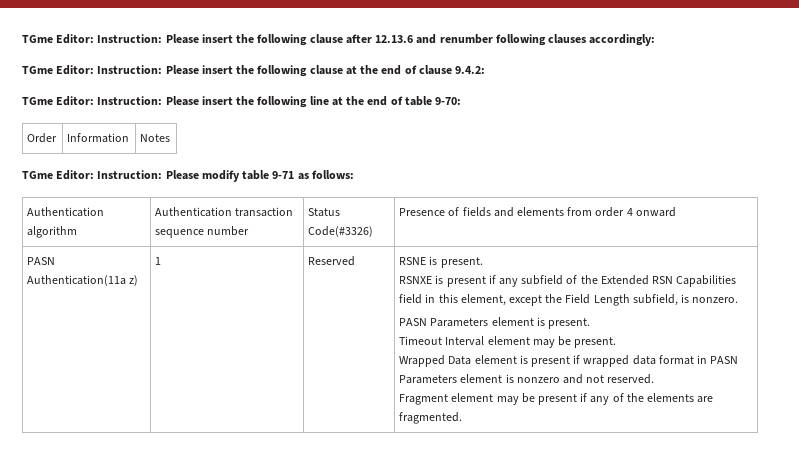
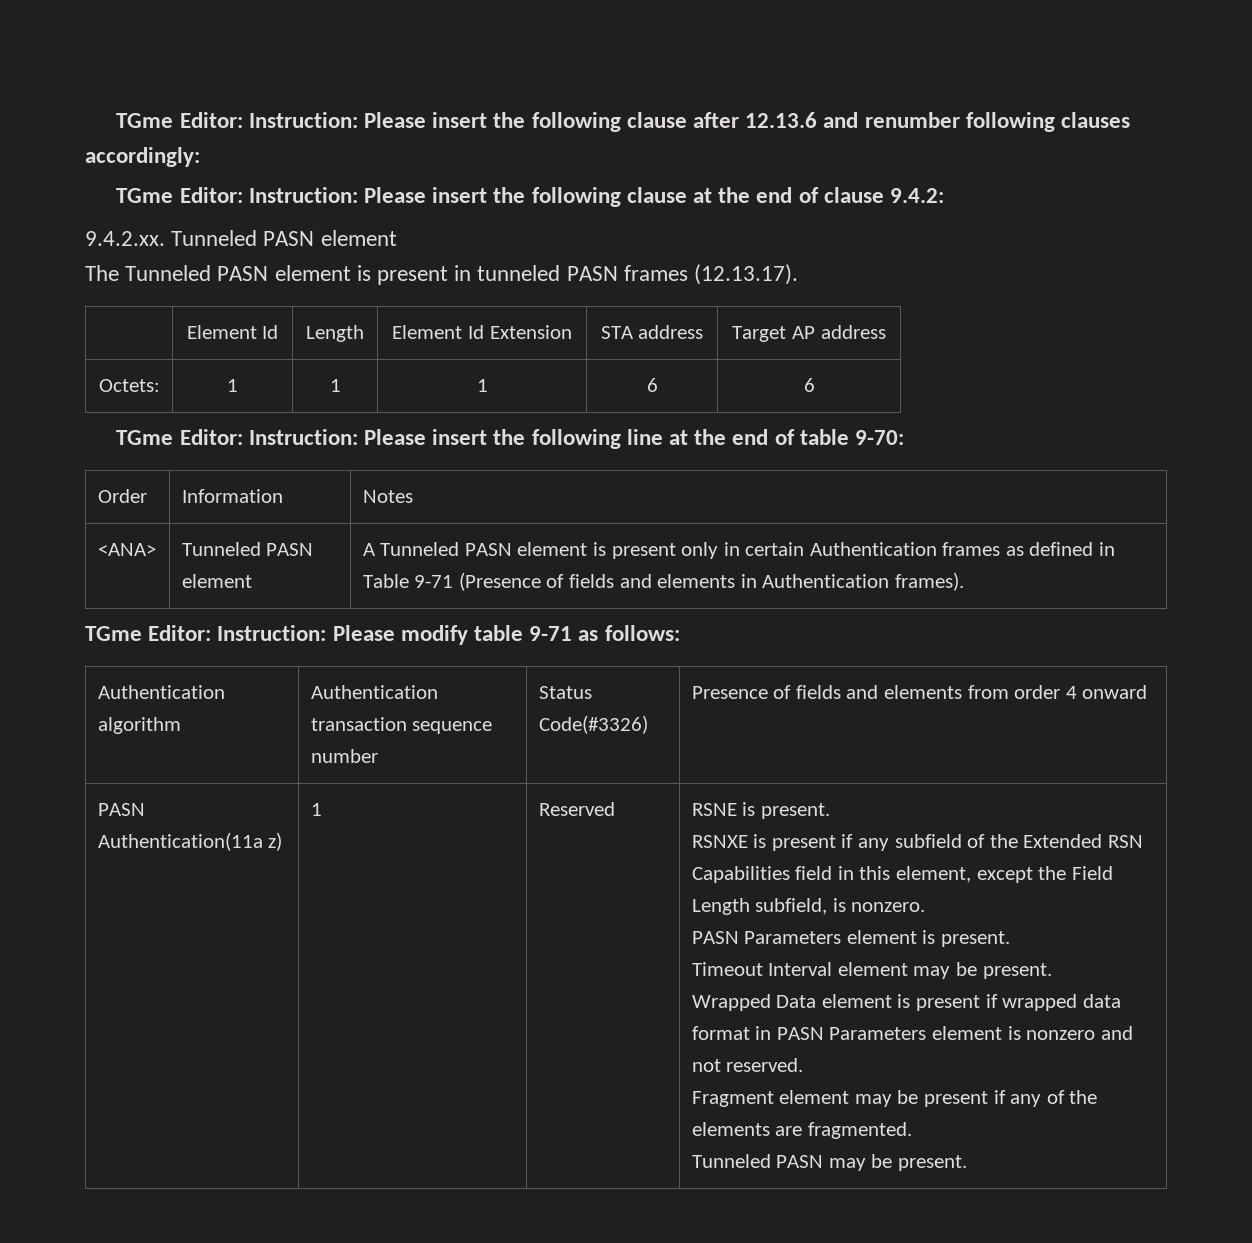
+ 9.4.2.xx. Tunneled PASN element
+ The Tunneled PASN element is present in tunneled PASN frames (12.13.17).
+ | Element Id | Length | Element Id Extension | STA address | Target AP address
+ Octets: | 1 | 1 | 1 | 6 | 6
+ <ANA> | Tunneled PASN element | A Tunneled PASN element is present only in certain Authentication frames as defined in Table 9-71 (Presence of fields and elements in Authentication frames).
+ Tunneled PASN may be present.

